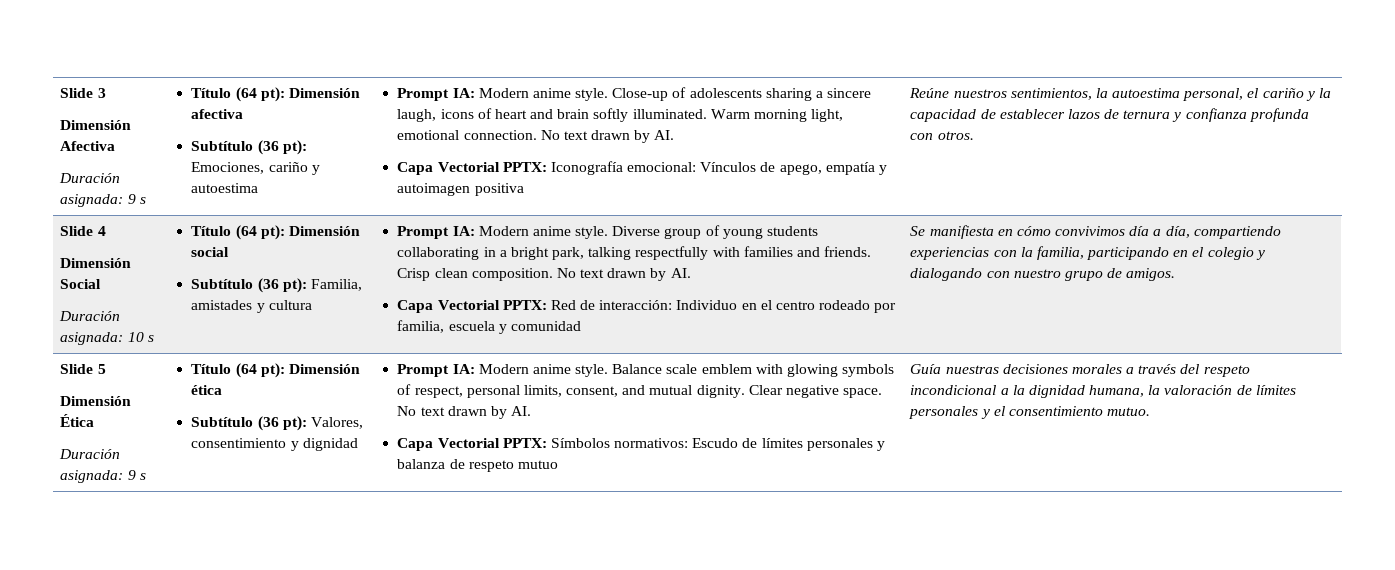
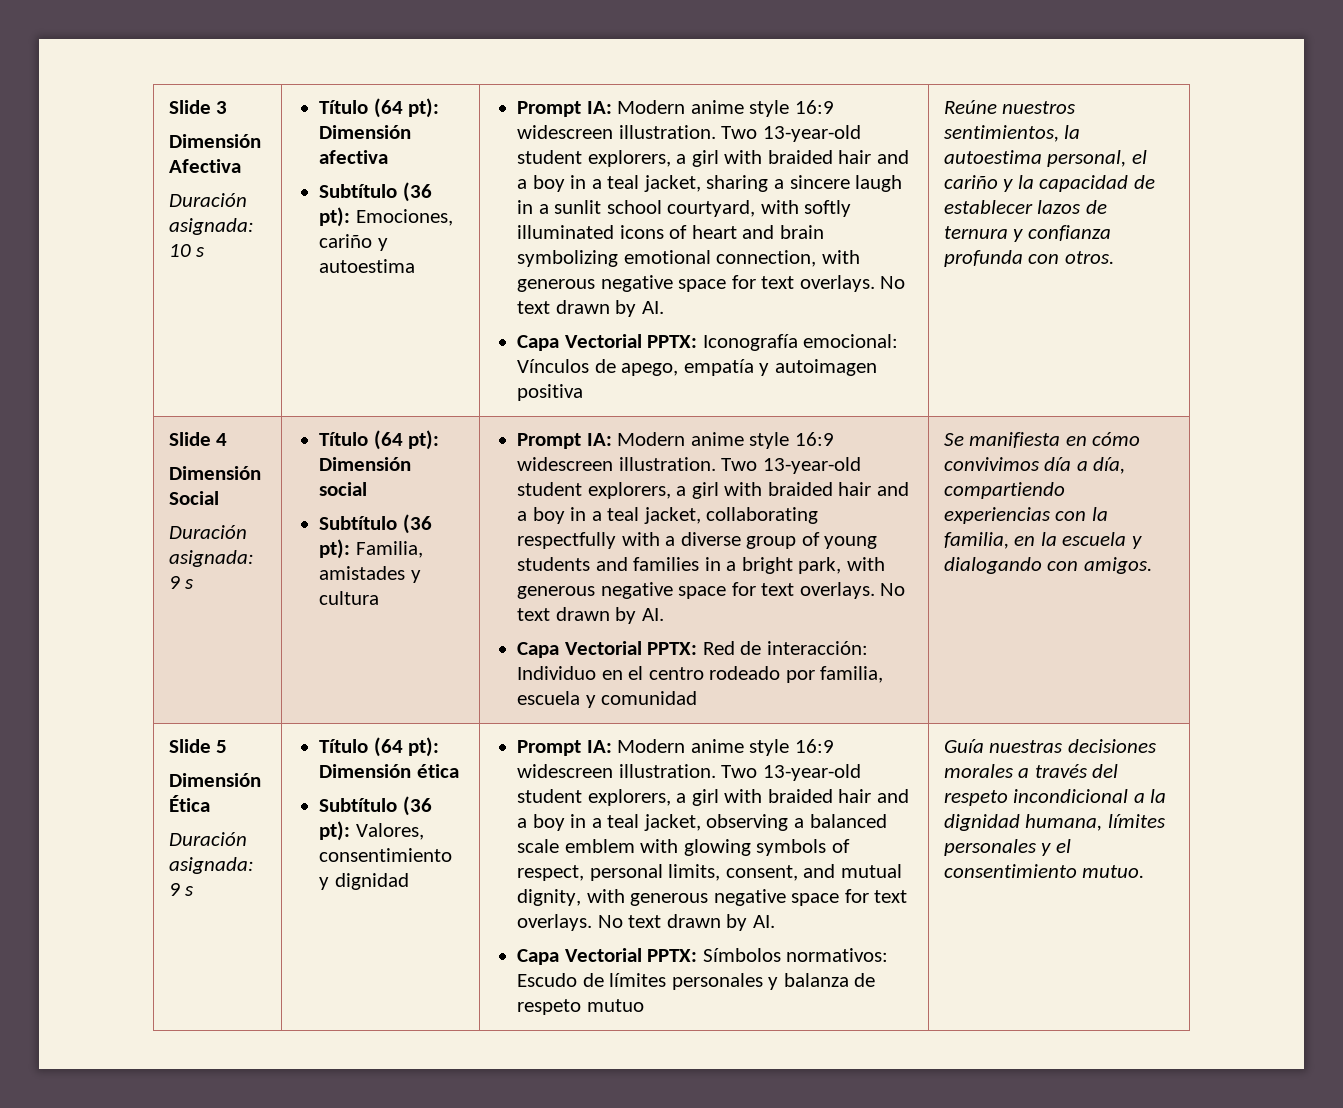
  Dimensión Afectiva
- Duración asignada: 9 s
+ Duración asignada: 10 s
- Prompt IA: Modern anime style. Close-up of adolescents sharing a sincere laugh, icons of heart and brain softly illuminated. Warm morning light, emotional connection.
+ Prompt IA: Modern anime style 16:9 widescreen illustration. Two 13-year-old student explorers, a girl with braided hair and a boy in a teal jacket, sharing a sincere laugh in a sunlit school courtyard, with softly illuminated icons of heart and brain symbolizing emotional connection, with generous negative space for text overlays.
  Dimensión Social
- Duración asignada: 10 s
+ Duración asignada: 9 s
- Prompt IA: Modern anime style. Diverse group of young students collaborating in a bright park, talking respectfully with families and friends. Crisp clean composition.
+ Prompt IA: Modern anime style 16:9 widescreen illustration. Two 13-year-old student explorers, a girl with braided hair and a boy in a teal jacket, collaborating respectfully with a diverse group of young students and families in a bright park, with generous negative space for text overlays.
- Se manifiesta en cómo convivimos día a día, compartiendo experiencias con la familia, participando en el colegio y dialogando con nuestro grupo de amigos.
+ Se manifiesta en cómo convivimos día a día, compartiendo experiencias con la familia, en la escuela y dialogando con amigos.
- Prompt IA: Modern anime style. Balance scale emblem with glowing symbols of respect, personal limits, consent, and mutual dignity. Clear negative space.
+ Prompt IA: Modern anime style 16:9 widescreen illustration. Two 13-year-old student explorers, a girl with braided hair and a boy in a teal jacket, observing a balanced scale emblem with glowing symbols of respect, personal limits, consent, and mutual dignity, with generous negative space for text overlays.
- Guía nuestras decisiones morales a través del respeto incondicional a la dignidad humana, la valoración de límites personales y el consentimiento mutuo.
+ Guía nuestras decisiones morales a través del respeto incondicional a la dignidad humana, límites personales y el consentimiento mutuo.

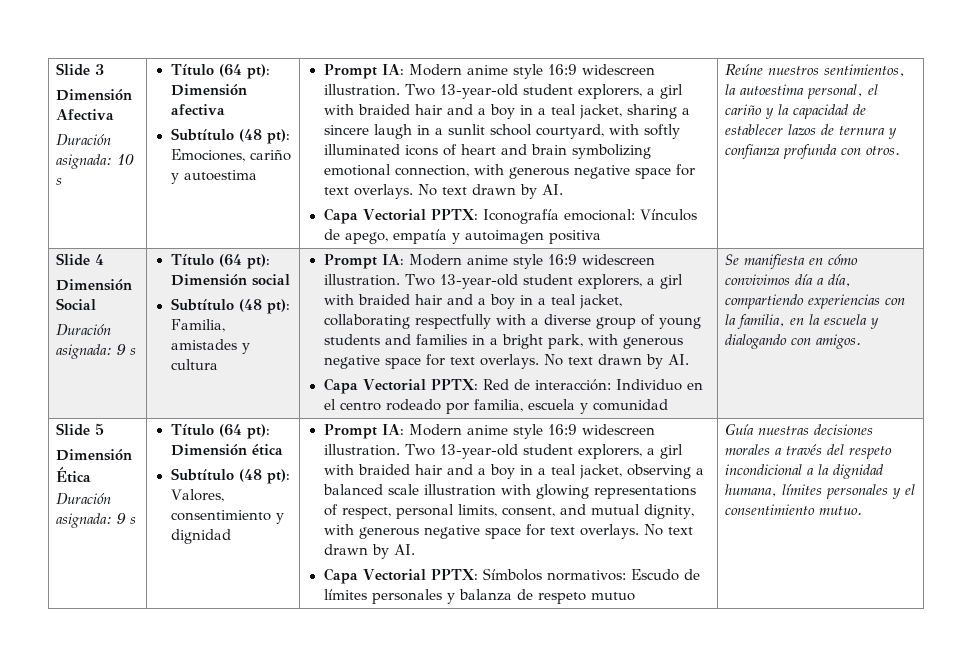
- Subtítulo (36 pt): Emociones, cariño y autoestima
+ Subtítulo (48 pt): Emociones, cariño y autoestima
- Subtítulo (36 pt): Familia, amistades y cultura
+ Subtítulo (48 pt): Familia, amistades y cultura
- Subtítulo (36 pt): Valores, consentimiento y dignidad
+ Subtítulo (48 pt): Valores, consentimiento y dignidad
- Two 13-year-old student explorers, a girl with braided hair and a boy in a teal jacket, observing a balanced scale emblem with glowing symbols of respect, personal limits, consent, and mutual dignity, with generous negative space for text overlays.
+ Two 13-year-old student explorers, a girl with braided hair and a boy in a teal jacket, observing a balanced scale illustration with glowing representations of respect, personal limits, consent, and mutual dignity, with generous negative space for text overlays.

